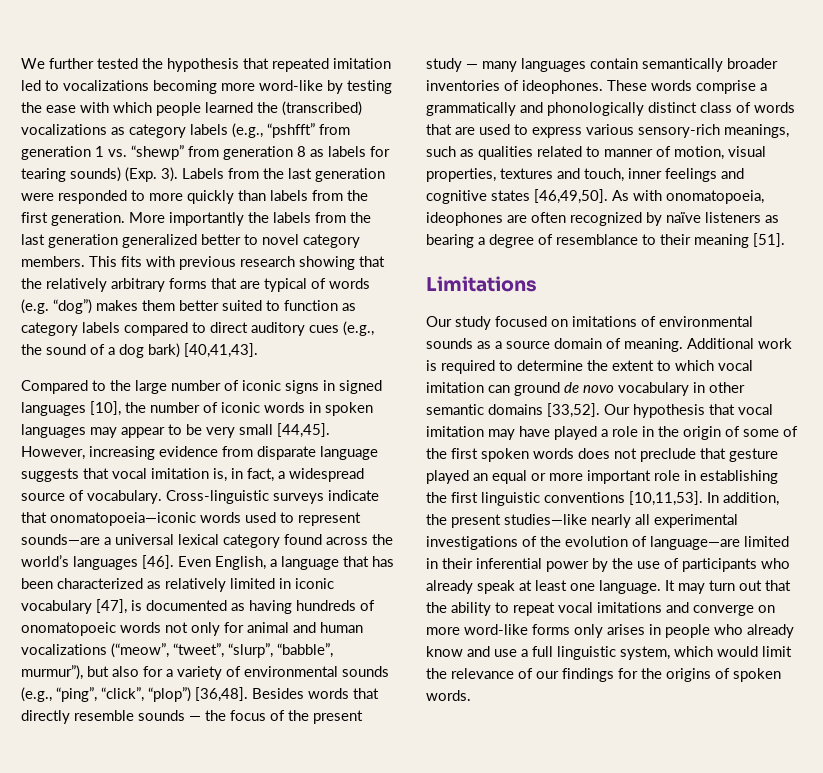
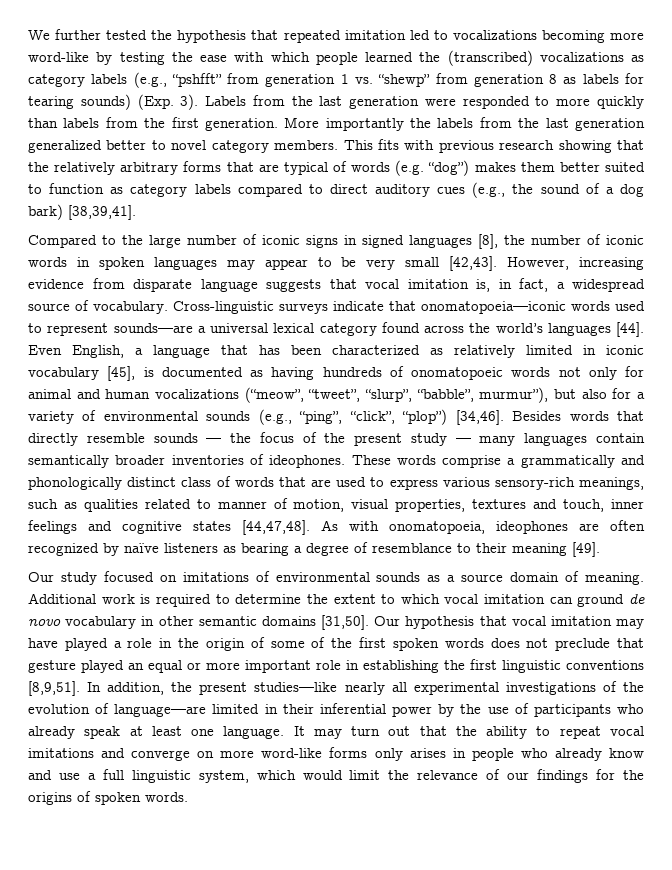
- This fits with previous research showing that the relatively arbitrary forms that are typical of words (e.g. “dog”) makes them better suited to function as category labels compared to direct auditory cues (e.g., the sound of a dog bark) [40,41,43].
+ This fits with previous research showing that the relatively arbitrary forms that are typical of words (e.g. “dog”) makes them better suited to function as category labels compared to direct auditory cues (e.g., the sound of a dog bark) [38,39,41].
- Compared to the large number of iconic signs in signed languages [10], the number of iconic words in spoken languages may appear to be very small [44,45].
+ Compared to the large number of iconic signs in signed languages [8], the number of iconic words in spoken languages may appear to be very small [42,43].
- Cross-linguistic surveys indicate that onomatopoeia—iconic words used to represent sounds—are a universal lexical category found across the world’s languages [46].
+ Cross-linguistic surveys indicate that onomatopoeia—iconic words used to represent sounds—are a universal lexical category found across the world’s languages [44].
- Even English, a language that has been characterized as relatively limited in iconic vocabulary [47], is documented as having hundreds of onomatopoeic words not only for animal and human vocalizations (“meow”, “tweet”, “slurp”, “babble”, murmur”), but also for a variety of environmental sounds (e.g., “ping”, “click”, “plop”) [36,48].
+ Even English, a language that has been characterized as relatively limited in iconic vocabulary [45], is documented as having hundreds of onomatopoeic words not only for animal and human vocalizations (“meow”, “tweet”, “slurp”, “babble”, murmur”), but also for a variety of environmental sounds (e.g., “ping”, “click”, “plop”) [34,46].
- These words comprise a grammatically and phonologically distinct class of words that are used to express various sensory-rich meanings, such as qualities related to manner of motion, visual properties, textures and touch, inner feelings and cognitive states [46,49,50].
+ These words comprise a grammatically and phonologically distinct class of words that are used to express various sensory-rich meanings, such as qualities related to manner of motion, visual properties, textures and touch, inner feelings and cognitive states [44,47,48].
- As with onomatopoeia, ideophones are often recognized by naïve listeners as bearing a degree of resemblance to their meaning [51].
- Limitations
+ As with onomatopoeia, ideophones are often recognized by naïve listeners as bearing a degree of resemblance to their meaning [49].
- Additional work is required to determine the extent to which vocal imitation can ground de novo vocabulary in other semantic domains [33,52].
+ Additional work is required to determine the extent to which vocal imitation can ground de novo vocabulary in other semantic domains [31,50].
- Our hypothesis that vocal imitation may have played a role in the origin of some of the first spoken words does not preclude that gesture played an equal or more important role in establishing the first linguistic conventions [10,11,53].
+ Our hypothesis that vocal imitation may have played a role in the origin of some of the first spoken words does not preclude that gesture played an equal or more important role in establishing the first linguistic conventions [8,9,51].

